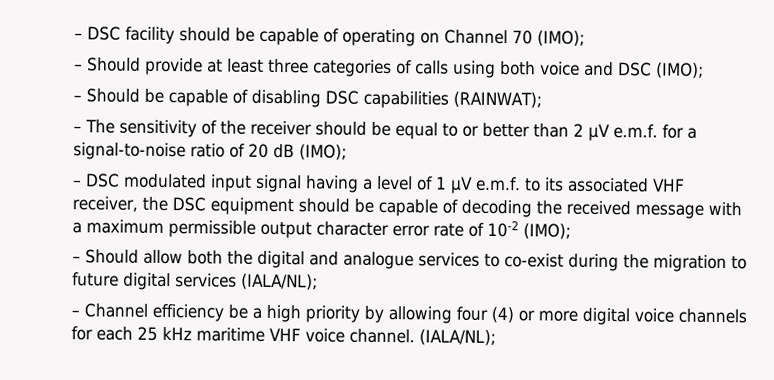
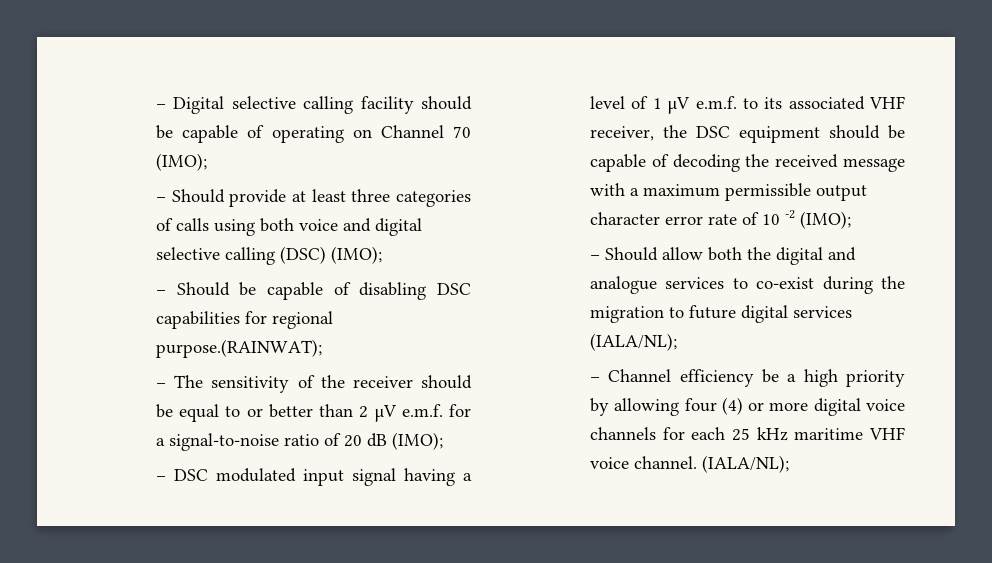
- – DSC facility should be capable of operating on Channel 70 (IMO);
+ – Digital selective calling facility should be capable of operating on Channel 70 (IMO);
- – Should provide at least three categories of calls using both voice and DSC (IMO);
+ – Should provide at least three categories of calls using both voice and digital selective calling (DSC) (IMO);
- – Should be capable of disabling DSC capabilities (RAINWAT);
+ – Should be capable of disabling DSC capabilities for regional purpose.(RAINWAT);
- – DSC modulated input signal having a level of 1 μV e.m.f. to its associated VHF receiver, the DSC equipment should be capable of decoding the received message with a maximum permissible output character error rate of 10-2 (IMO);
+ – DSC modulated input signal having a level of 1 μV e.m.f. to its associated VHF receiver, the DSC equipment should be capable of decoding the received message with a maximum permissible output character error rate of 10 -2 (IMO);

